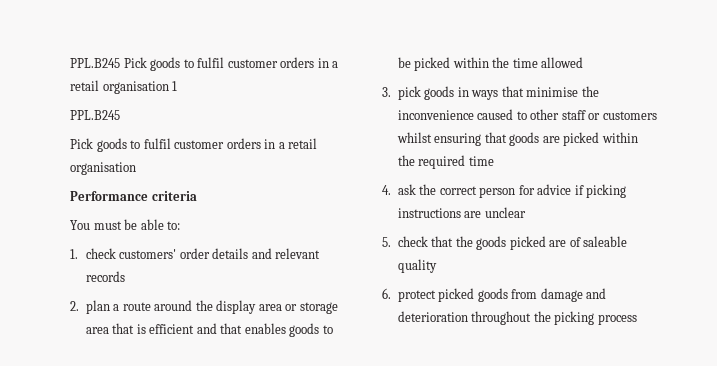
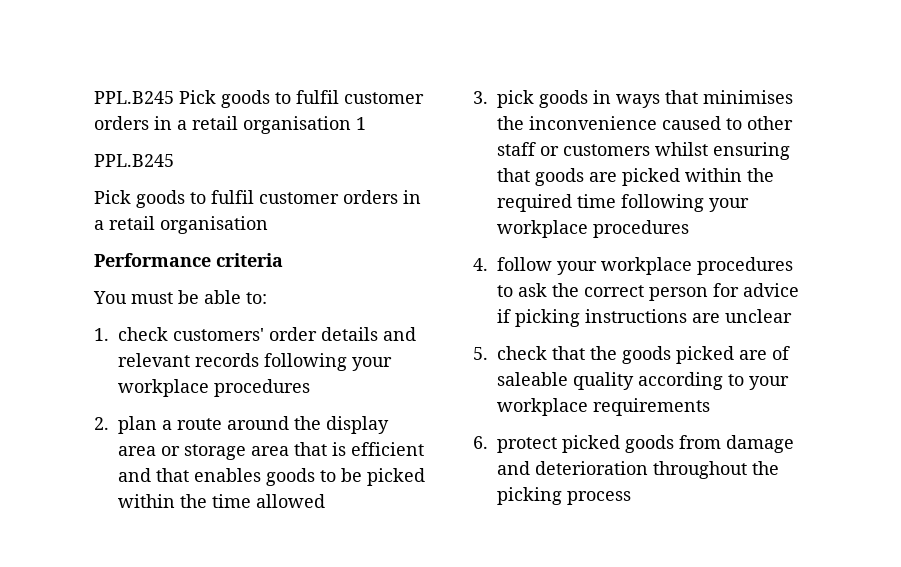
- 1. check customers' order details and relevant records
+ 1. check customers' order details and relevant records following your workplace procedures
- 3. pick goods in ways that minimise the inconvenience caused to other staff or customers whilst ensuring that goods are picked within the required time
- 4. ask the correct person for advice if picking instructions are unclear
+ 3. pick goods in ways that minimises the inconvenience caused to other staff or customers whilst ensuring that goods are picked within the required time following your workplace procedures
+ 4. follow your workplace procedures to ask the correct person for advice if picking instructions are unclear
- 5. check that the goods picked are of saleable quality
+ 5. check that the goods picked are of saleable quality according to your workplace requirements

